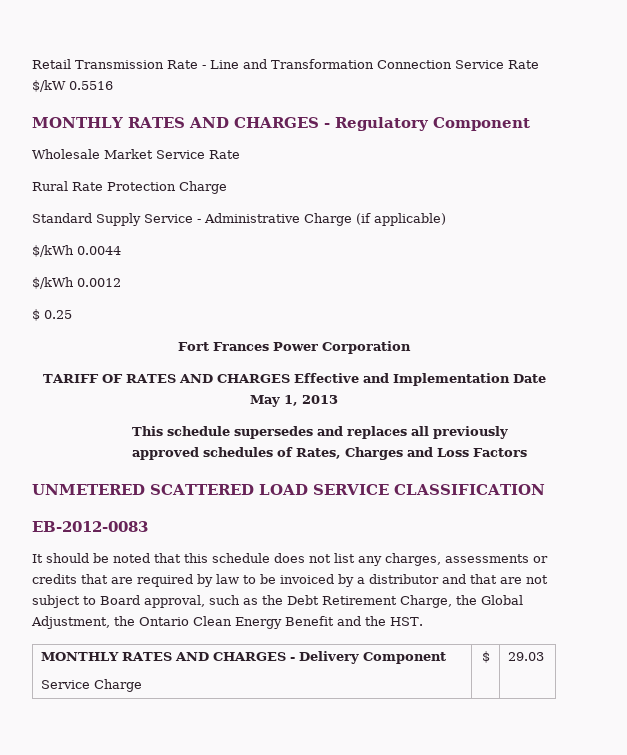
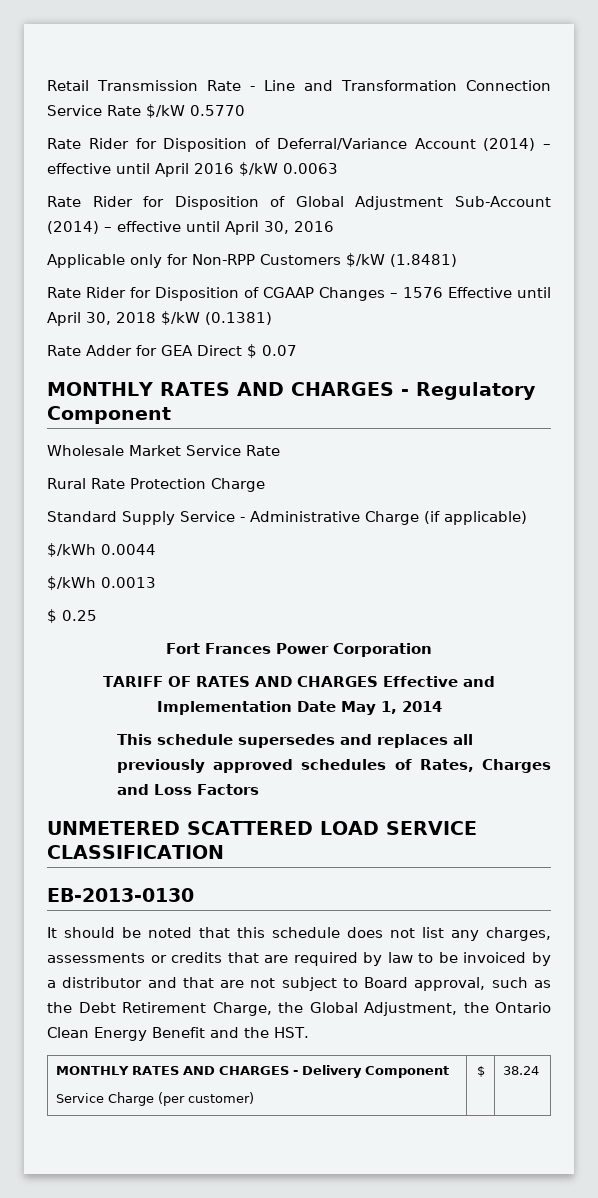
- Retail Transmission Rate - Line and Transformation Connection Service Rate $/kW 0.5516
+ Retail Transmission Rate - Line and Transformation Connection Service Rate $/kW 0.5770
+ Rate Rider for Disposition of Deferral/Variance Account (2014) – effective until April 2016 $/kW 0.0063
+ Rate Rider for Disposition of Global Adjustment Sub-Account (2014) – effective until April 30, 2016
+ Applicable only for Non-RPP Customers $/kW (1.8481)
+ Rate Rider for Disposition of CGAAP Changes – 1576 Effective until April 30, 2018 $/kW (0.1381)
+ Rate Adder for GEA Direct $ 0.07
- $/kWh 0.0012
+ $/kWh 0.0013
- TARIFF OF RATES AND CHARGES Effective and Implementation Date May 1, 2013
+ TARIFF OF RATES AND CHARGES Effective and Implementation Date May 1, 2014
- EB-2012-0083
+ EB-2013-0130
  MONTHLY RATES AND CHARGES - Delivery Component
- Service Charge | $ | 29.03
+ Service Charge (per customer) | $ | 38.24

